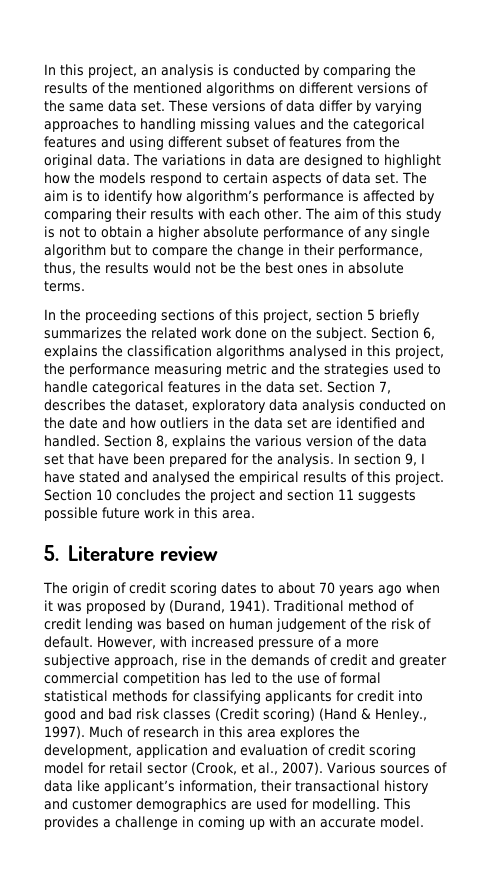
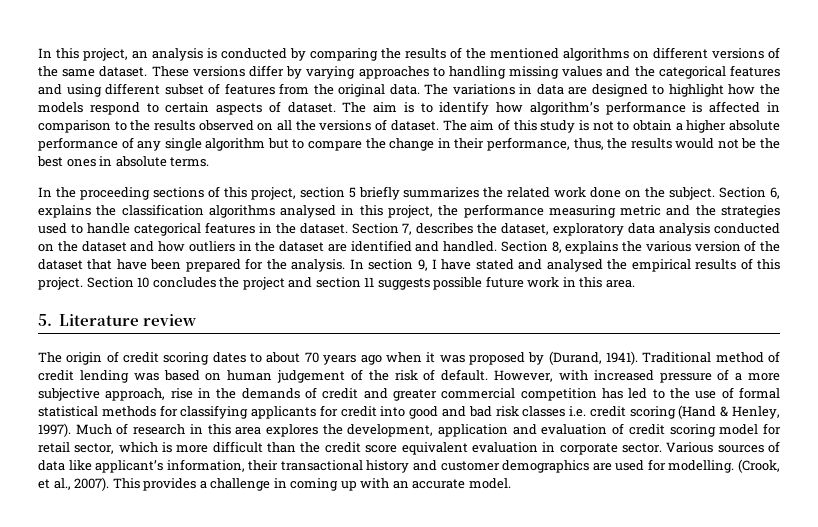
- In this project, an analysis is conducted by comparing the results of the mentioned algorithms on different versions of the same data set. These versions of data differ by varying approaches to handling missing values and the categorical features and using different subset of features from the original data.
+ In this project, an analysis is conducted by comparing the results of the mentioned algorithms on different versions of the same dataset. These versions differ by varying approaches to handling missing values and the categorical features and using different subset of features from the original data.
- The variations in data are designed to highlight how the models respond to certain aspects of data set.
+ The variations in data are designed to highlight how the models respond to certain aspects of dataset.
- The aim is to identify how algorithm’s performance is affected by comparing their results with each other.
+ The aim is to identify how algorithm’s performance is affected in comparison to the results observed on all the versions of dataset.
- Section 6, explains the classification algorithms analysed in this project, the performance measuring metric and the strategies used to handle categorical features in the data set.
+ Section 6, explains the classification algorithms analysed in this project, the performance measuring metric and the strategies used to handle categorical features in the dataset.
- Section 7, describes the dataset, exploratory data analysis conducted on the date and how outliers in the data set are identified and handled.
+ Section 7, describes the dataset, exploratory data analysis conducted on the dataset and how outliers in the dataset are identified and handled.
- Section 8, explains the various version of the data set that have been prepared for the analysis.
+ Section 8, explains the various version of the dataset that have been prepared for the analysis.
- However, with increased pressure of a more subjective approach, rise in the demands of credit and greater commercial competition has led to the use of formal statistical methods for classifying applicants for credit into good and bad risk classes (Credit scoring) (Hand & Henley., 1997).
+ However, with increased pressure of a more subjective approach, rise in the demands of credit and greater commercial competition has led to the use of formal statistical methods for classifying applicants for credit into good and bad risk classes i.e. credit scoring (Hand & Henley, 1997).
- Much of research in this area explores the development, application and evaluation of credit scoring model for retail sector (Crook, et al., 2007).
+ Much of research in this area explores the development, application and evaluation of credit scoring model for retail sector, which is more difficult than the credit score equivalent evaluation in corporate sector.
+ (Crook, et al., 2007).

